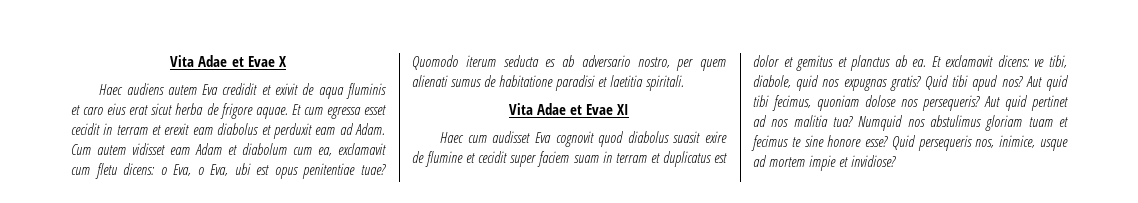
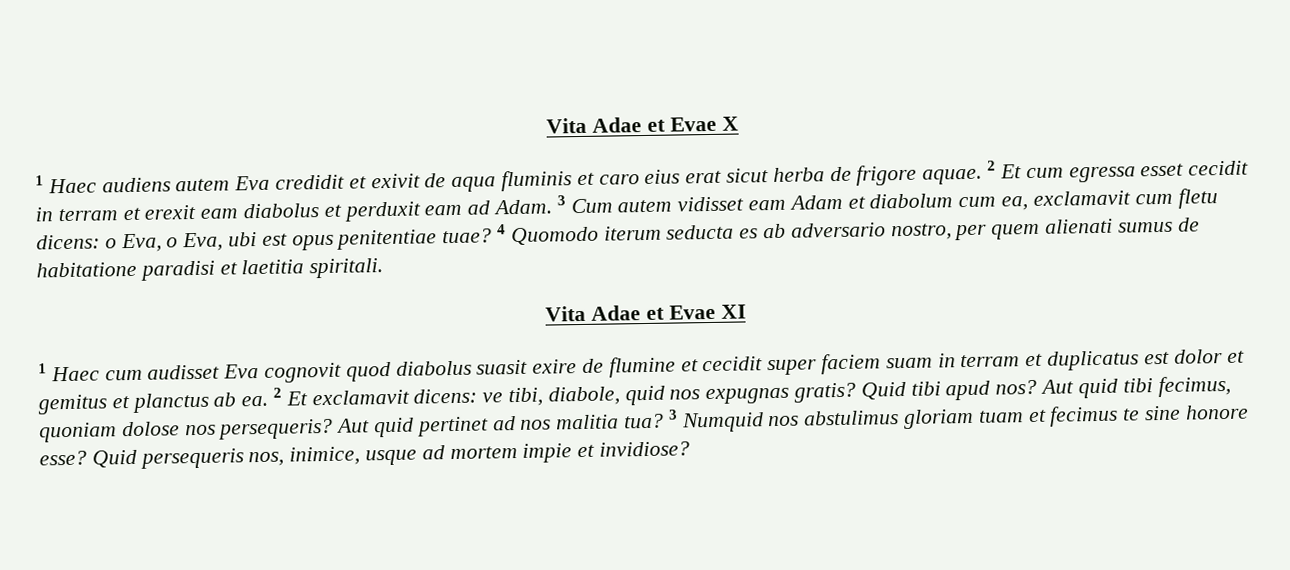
- Haec audiens autem Eva credidit et exivit de aqua fluminis et caro eius erat sicut herba de frigore aquae.
+ 1 Haec audiens autem Eva credidit et exivit de aqua fluminis et caro eius erat sicut herba de frigore aquae.
- Et cum egressa esset cecidit in terram et erexit eam diabolus et perduxit eam ad Adam.
+ 2 Et cum egressa esset cecidit in terram et erexit eam diabolus et perduxit eam ad Adam.
- Cum autem vidisset eam Adam et diabolum cum ea, exclamavit cum fletu dicens: o Eva, o Eva, ubi est opus penitentiae tuae?
+ 3 Cum autem vidisset eam Adam et diabolum cum ea, exclamavit cum fletu dicens: o Eva, o Eva, ubi est opus penitentiae tuae?
- Quomodo iterum seducta es ab adversario nostro, per quem alienati sumus de habitatione paradisi et laetitia spiritali.
+ 4 Quomodo iterum seducta es ab adversario nostro, per quem alienati sumus de habitatione paradisi et laetitia spiritali.
- Haec cum audisset Eva cognovit quod diabolus suasit exire de flumine et cecidit super faciem suam in terram et duplicatus est dolor et gemitus et planctus ab ea.
+ 1 Haec cum audisset Eva cognovit quod diabolus suasit exire de flumine et cecidit super faciem suam in terram et duplicatus est dolor et gemitus et planctus ab ea.
- Et exclamavit dicens: ve tibi, diabole, quid nos expugnas gratis?
+ 2 Et exclamavit dicens: ve tibi, diabole, quid nos expugnas gratis?
- Numquid nos abstulimus gloriam tuam et fecimus te sine honore esse?
+ 3 Numquid nos abstulimus gloriam tuam et fecimus te sine honore esse?

